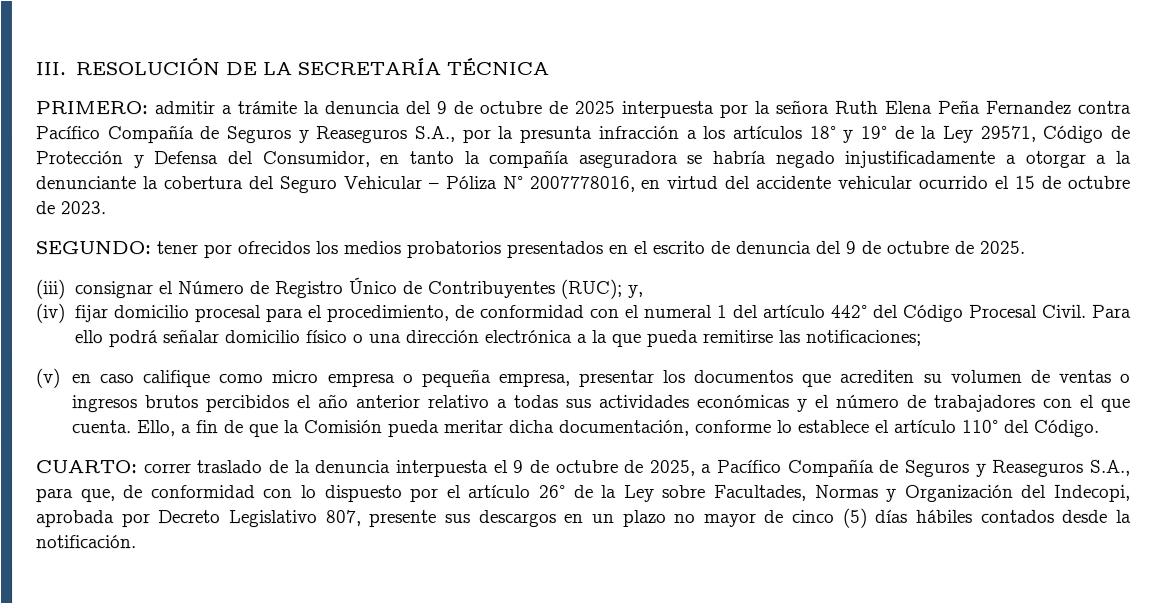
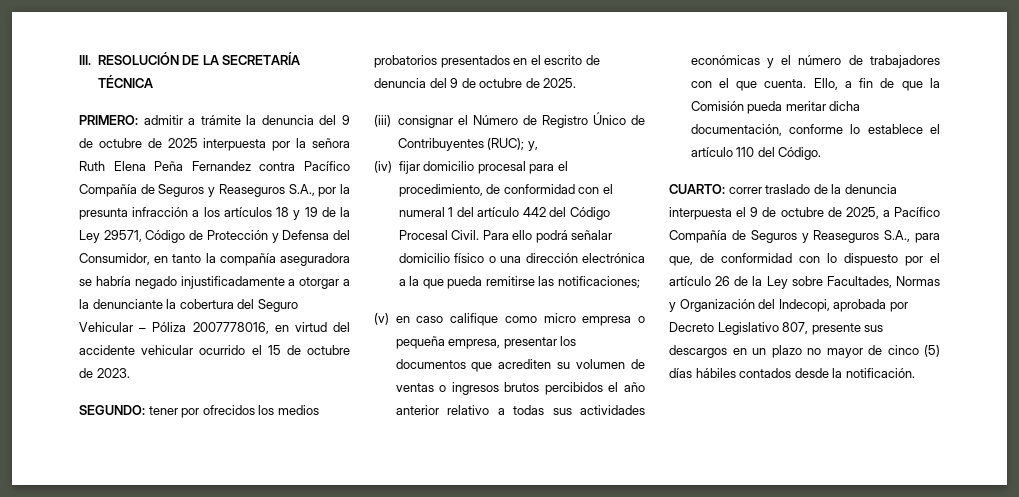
- admitir a trámite la denuncia del 9 de octubre de 2025 interpuesta por la señora Ruth Elena Peña Fernandez contra Pacífico Compañía de Seguros y Reaseguros S.A., por la presunta infracción a los artículos 18° y 19° de la Ley 29571, Código de Protección y Defensa del Consumidor, en tanto la compañía aseguradora se habría negado injustificadamente a otorgar a la denunciante la cobertura del Seguro Vehicular – Póliza N° 2007778016, en virtud del accidente vehicular ocurrido el 15 de octubre de 2023.
+ admitir a trámite la denuncia del 9 de octubre de 2025 interpuesta por la señora Ruth Elena Peña Fernandez contra Pacífico Compañía de Seguros y Reaseguros S.A., por la presunta infracción a los artículos 18 y 19 de la Ley 29571, Código de Protección y Defensa del Consumidor, en tanto la compañía aseguradora se habría negado injustificadamente a otorgar a la denunciante la cobertura del Seguro Vehicular – Póliza 2007778016, en virtud del accidente vehicular ocurrido el 15 de octubre de 2023.
- (iv) fijar domicilio procesal para el procedimiento, de conformidad con el numeral 1 del artículo 442° del Código Procesal Civil.
+ (iv) fijar domicilio procesal para el procedimiento, de conformidad con el numeral 1 del artículo 442 del Código Procesal Civil.
- Ello, a fin de que la Comisión pueda meritar dicha documentación, conforme lo establece el artículo 110° del Código.
+ Ello, a fin de que la Comisión pueda meritar dicha documentación, conforme lo establece el artículo 110 del Código.
- correr traslado de la denuncia interpuesta el 9 de octubre de 2025, a Pacífico Compañía de Seguros y Reaseguros S.A., para que, de conformidad con lo dispuesto por el artículo 26° de la Ley sobre Facultades, Normas y Organización del Indecopi, aprobada por Decreto Legislativo 807, presente sus descargos en un plazo no mayor de cinco (5) días hábiles contados desde la notificación.
+ correr traslado de la denuncia interpuesta el 9 de octubre de 2025, a Pacífico Compañía de Seguros y Reaseguros S.A., para que, de conformidad con lo dispuesto por el artículo 26 de la Ley sobre Facultades, Normas y Organización del Indecopi, aprobada por Decreto Legislativo 807, presente sus descargos en un plazo no mayor de cinco (5) días hábiles contados desde la notificación.

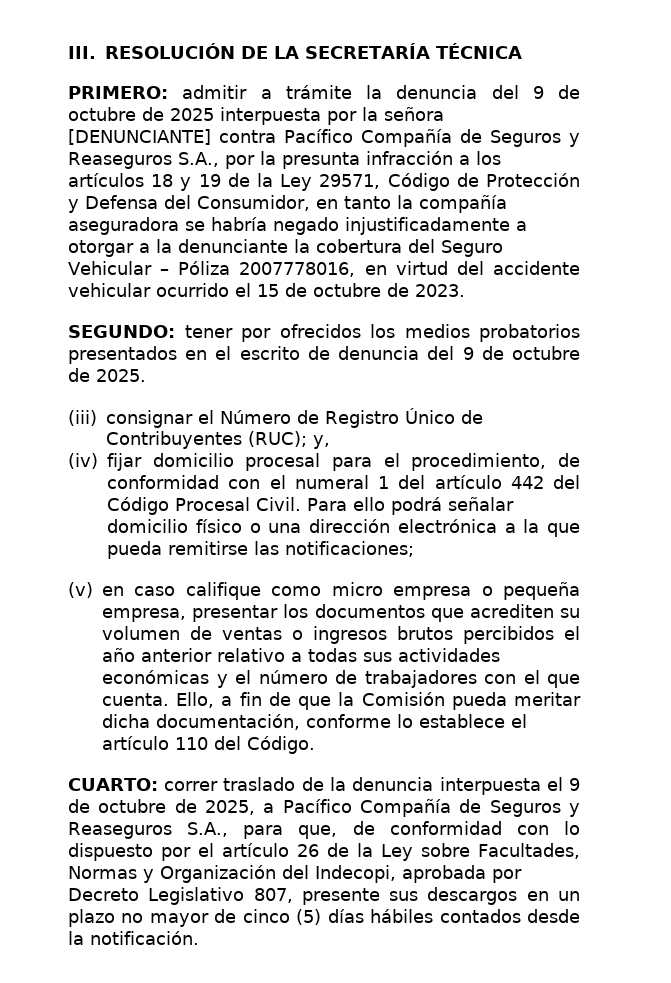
- admitir a trámite la denuncia del 9 de octubre de 2025 interpuesta por la señora Ruth Elena Peña Fernandez contra Pacífico Compañía de Seguros y Reaseguros S.A., por la presunta infracción a los artículos 18 y 19 de la Ley 29571, Código de Protección y Defensa del Consumidor, en tanto la compañía aseguradora se habría negado injustificadamente a otorgar a la denunciante la cobertura del Seguro Vehicular – Póliza 2007778016, en virtud del accidente vehicular ocurrido el 15 de octubre de 2023.
+ admitir a trámite la denuncia del 9 de octubre de 2025 interpuesta por la señora [DENUNCIANTE] contra Pacífico Compañía de Seguros y Reaseguros S.A., por la presunta infracción a los artículos 18 y 19 de la Ley 29571, Código de Protección y Defensa del Consumidor, en tanto la compañía aseguradora se habría negado injustificadamente a otorgar a la denunciante la cobertura del Seguro Vehicular – Póliza 2007778016, en virtud del accidente vehicular ocurrido el 15 de octubre de 2023.

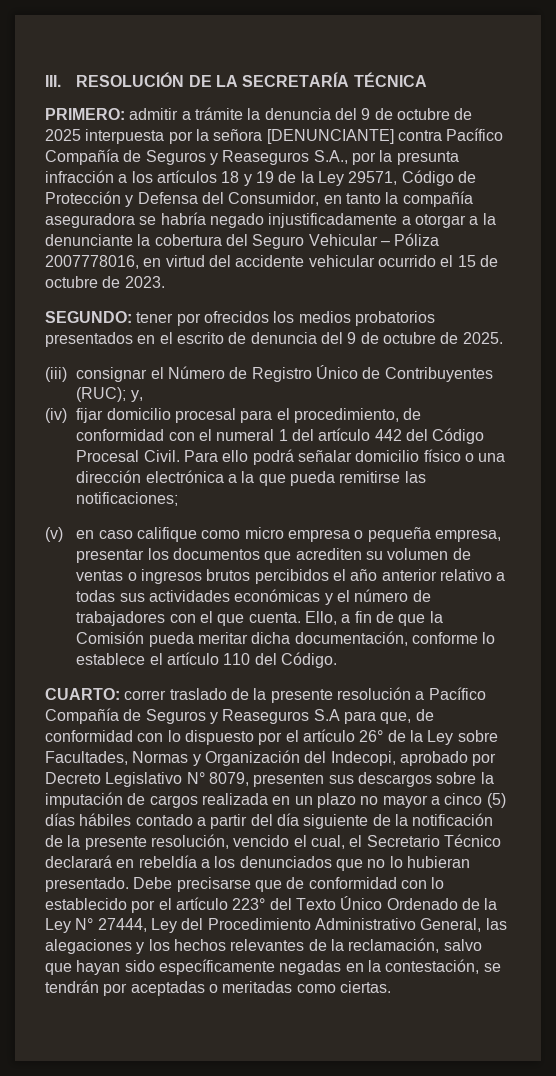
- CUARTO: correr traslado de la denuncia interpuesta el 9 de octubre de 2025, a Pacífico Compañía de Seguros y Reaseguros S.A., para que, de conformidad con lo dispuesto por el artículo 26 de la Ley sobre Facultades, Normas y Organización del Indecopi, aprobada por Decreto Legislativo 807, presente sus descargos en un plazo no mayor de cinco (5) días hábiles contados desde la notificación.
+ CUARTO: correr traslado de la presente resolución a Pacífico Compañía de Seguros y Reaseguros S.A para que, de conformidad con lo dispuesto por el artículo 26° de la Ley sobre Facultades, Normas y Organización del Indecopi, aprobado por Decreto Legislativo N° 8079, presenten sus descargos sobre la imputación de cargos realizada en un plazo no mayor a cinco (5) días hábiles contado a partir del día siguiente de la notificación de la presente resolución, vencido el cual, el Secretario Técnico declarará en rebeldía a los denunciados que no lo hubieran presentado. Debe precisarse que de conformidad con lo establecido por el artículo 223° del Texto Único Ordenado de la Ley N° 27444, Ley del Procedimiento Administrativo General, las alegaciones y los hechos relevantes de la reclamación, salvo que hayan sido específicamente negadas en la contestación, se tendrán por aceptadas o meritadas como ciertas.

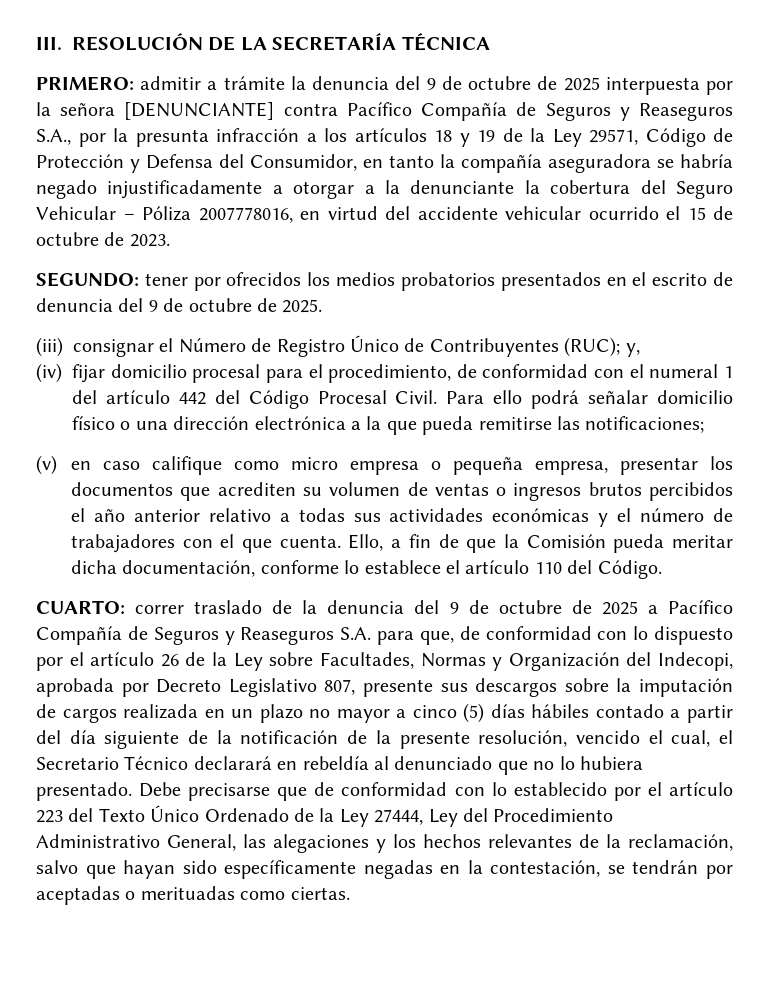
- correr traslado de la presente resolución a Pacífico Compañía de Seguros y Reaseguros S.A para que, de conformidad con lo dispuesto por el artículo 26° de la Ley sobre Facultades, Normas y Organización del Indecopi, aprobado por Decreto Legislativo N° 8079, presenten sus descargos sobre la imputación de cargos realizada en un plazo no mayor a cinco (5) días hábiles contado a partir del día siguiente de la notificación de la presente resolución, vencido el cual, el Secretario Técnico declarará en rebeldía a los denunciados que no lo hubieran presentado.
+ correr traslado de la denuncia del 9 de octubre de 2025 a Pacífico Compañía de Seguros y Reaseguros S.A. para que, de conformidad con lo dispuesto por el artículo 26 de la Ley sobre Facultades, Normas y Organización del Indecopi, aprobada por Decreto Legislativo 807, presente sus descargos sobre la imputación de cargos realizada en un plazo no mayor a cinco (5) días hábiles contado a partir del día siguiente de la notificación de la presente resolución, vencido el cual, el Secretario Técnico declarará en rebeldía al denunciado que no lo hubiera presentado.
- Debe precisarse que de conformidad con lo establecido por el artículo 223° del Texto Único Ordenado de la Ley N° 27444, Ley del Procedimiento Administrativo General, las alegaciones y los hechos relevantes de la reclamación, salvo que hayan sido específicamente negadas en la contestación, se tendrán por aceptadas o meritadas como ciertas.
+ Debe precisarse que de conformidad con lo establecido por el artículo 223 del Texto Único Ordenado de la Ley 27444, Ley del Procedimiento Administrativo General, las alegaciones y los hechos relevantes de la reclamación, salvo que hayan sido específicamente negadas en la contestación, se tendrán por aceptadas o merituadas como ciertas.

